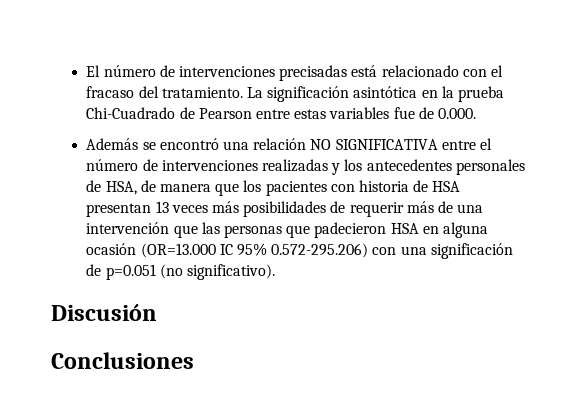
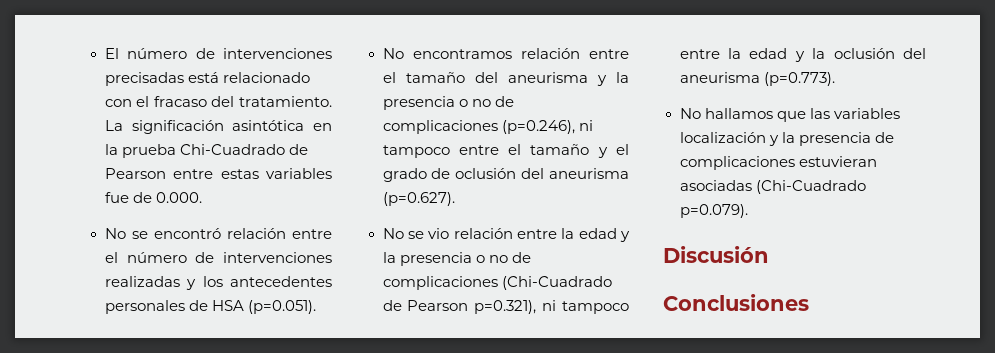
- Además se encontró una relación NO SIGNIFICATIVA entre el número de intervenciones realizadas y los antecedentes personales de HSA, de manera que los pacientes con historia de HSA presentan 13 veces más posibilidades de requerir más de una intervención que las personas que padecieron HSA en alguna ocasión (OR=13.000 IC 95% 0.572-295.206) con una significación de p=0.051 (no significativo).
+ No se encontró relación entre el número de intervenciones realizadas y los antecedentes personales de HSA (p=0.051).
+ No encontramos relación entre el tamaño del aneurisma y la presencia o no de complicaciones (p=0.246), ni tampoco entre el tamaño y el grado de oclusión del aneurisma (p=0.627).
+ No se vio relación entre la edad y la presencia o no de complicaciones (Chi-Cuadrado de Pearson p=0.321), ni tampoco entre la edad y la oclusión del aneurisma (p=0.773).
+ No hallamos que las variables localización y la presencia de complicaciones estuvieran asociadas (Chi-Cuadrado p=0.079).

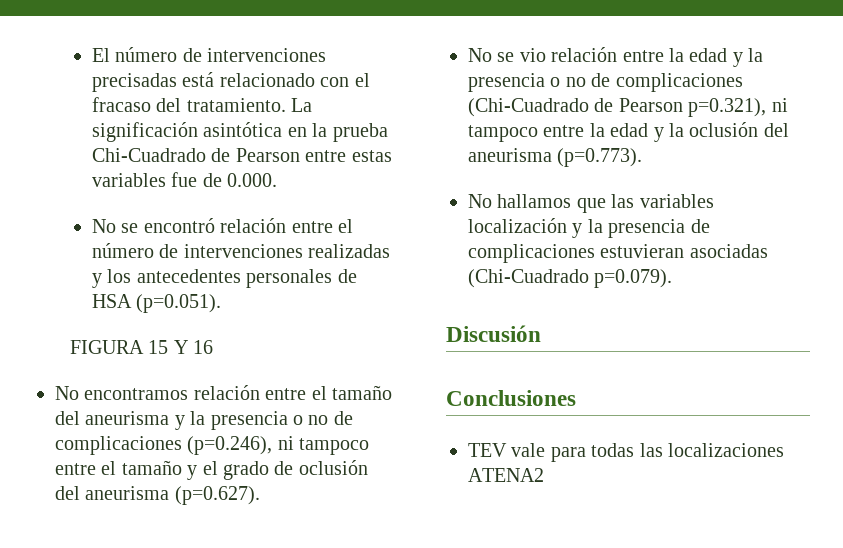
+ FIGURA 15 Y 16
+ TEV vale para todas las localizaciones ATENA2

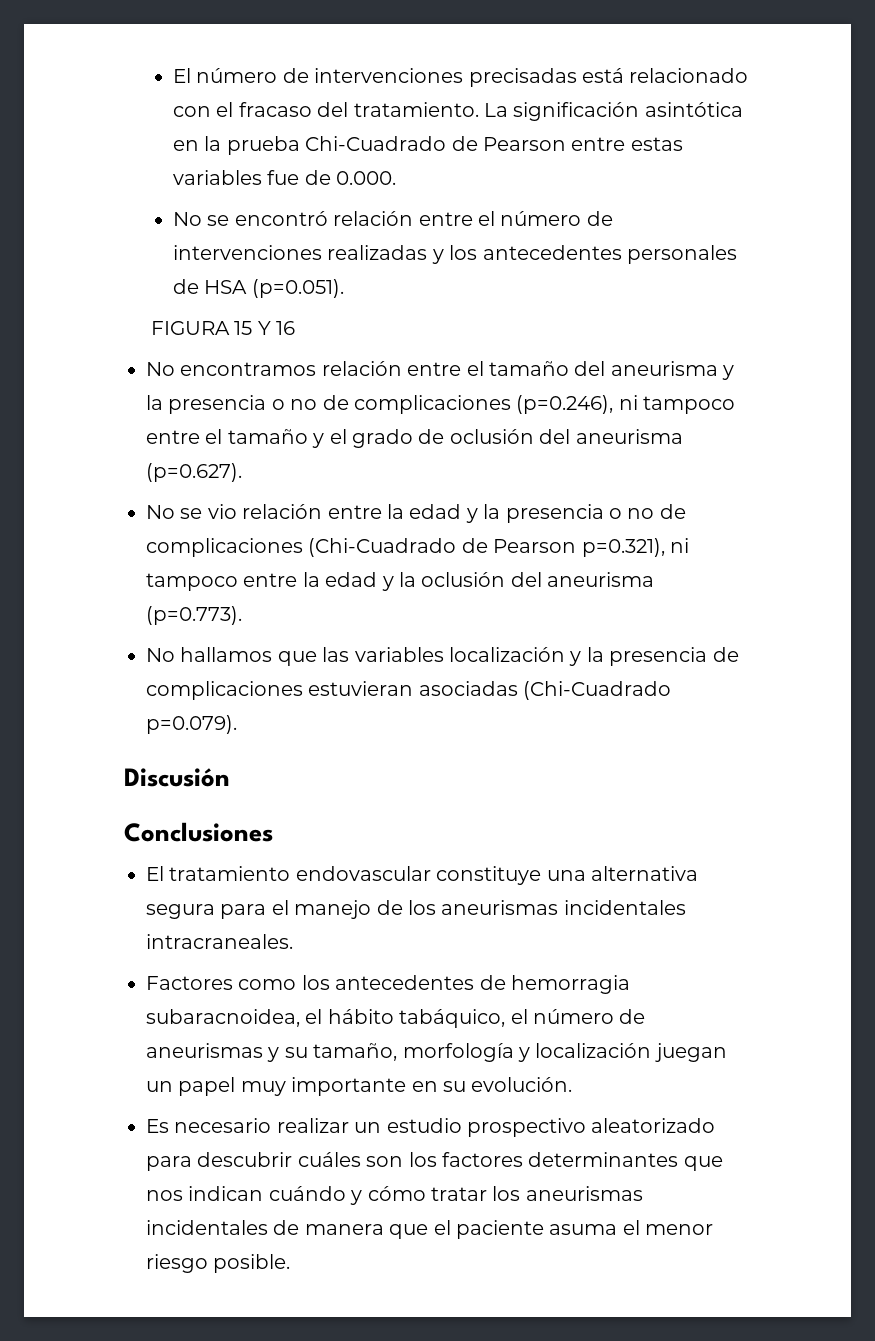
- TEV vale para todas las localizaciones ATENA2
+ El tratamiento endovascular constituye una alternativa segura para el manejo de los aneurismas incidentales intracraneales.
+ Factores como los antecedentes de hemorragia subaracnoidea, el hábito tabáquico, el número de aneurismas y su tamaño, morfología y localización juegan un papel muy importante en su evolución.
+ Es necesario realizar un estudio prospectivo aleatorizado para descubrir cuáles son los factores determinantes que nos indican cuándo y cómo tratar los aneurismas incidentales de manera que el paciente asuma el menor riesgo posible.

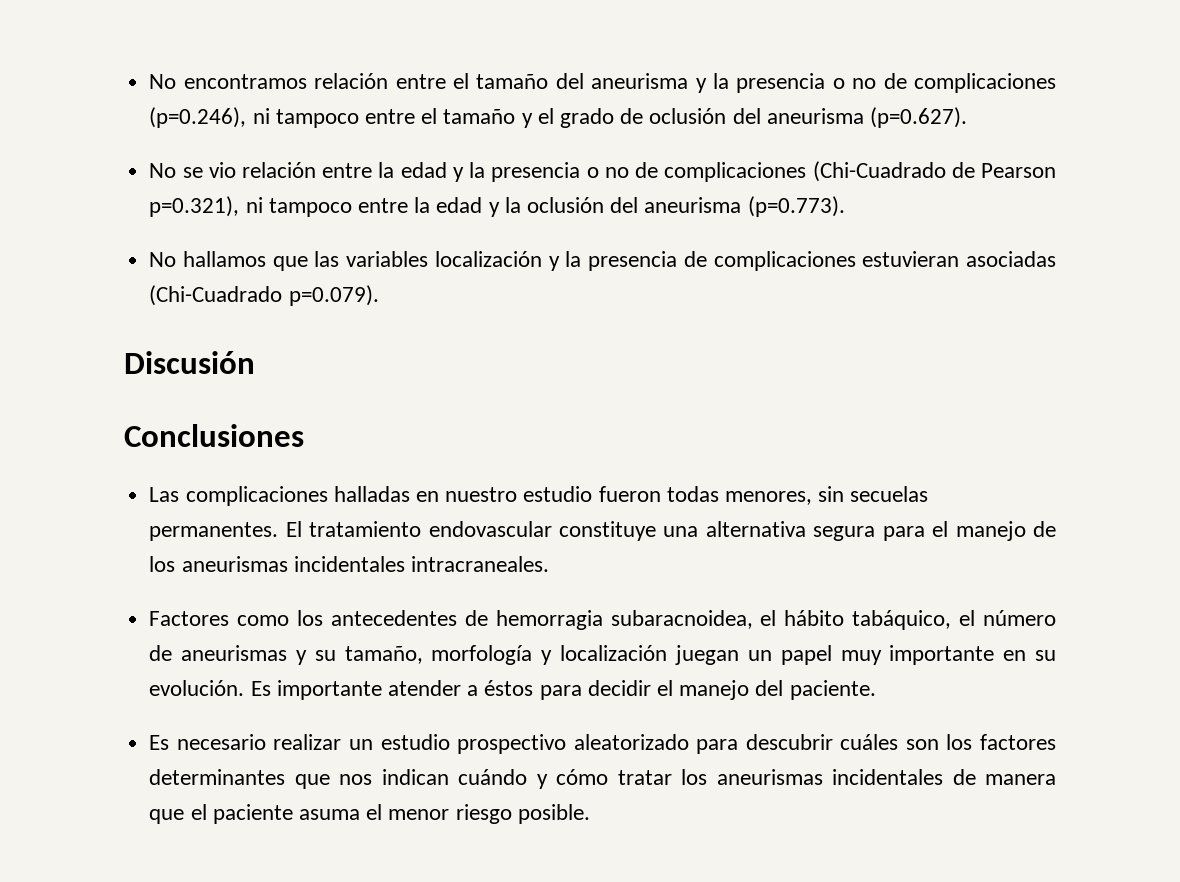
- El número de intervenciones precisadas está relacionado con el fracaso del tratamiento. La significación asintótica en la prueba Chi-Cuadrado de Pearson entre estas variables fue de 0.000.
- No se encontró relación entre el número de intervenciones realizadas y los antecedentes personales de HSA (p=0.051).
- FIGURA 15 Y 16
+ Las complicaciones halladas en nuestro estudio fueron todas menores, sin secuelas permanentes.
+ Es importante atender a éstos para decidir el manejo del paciente.

